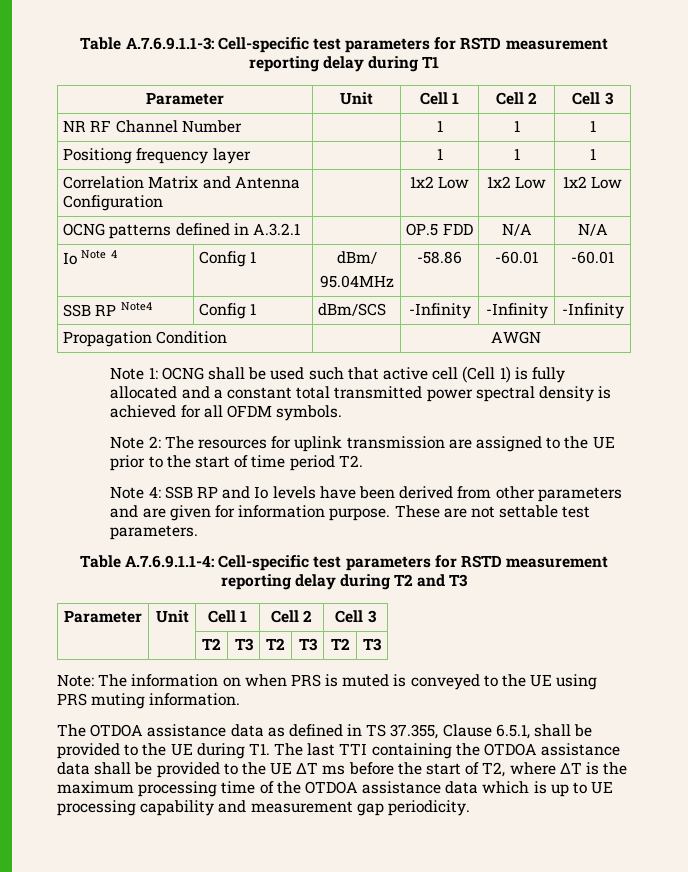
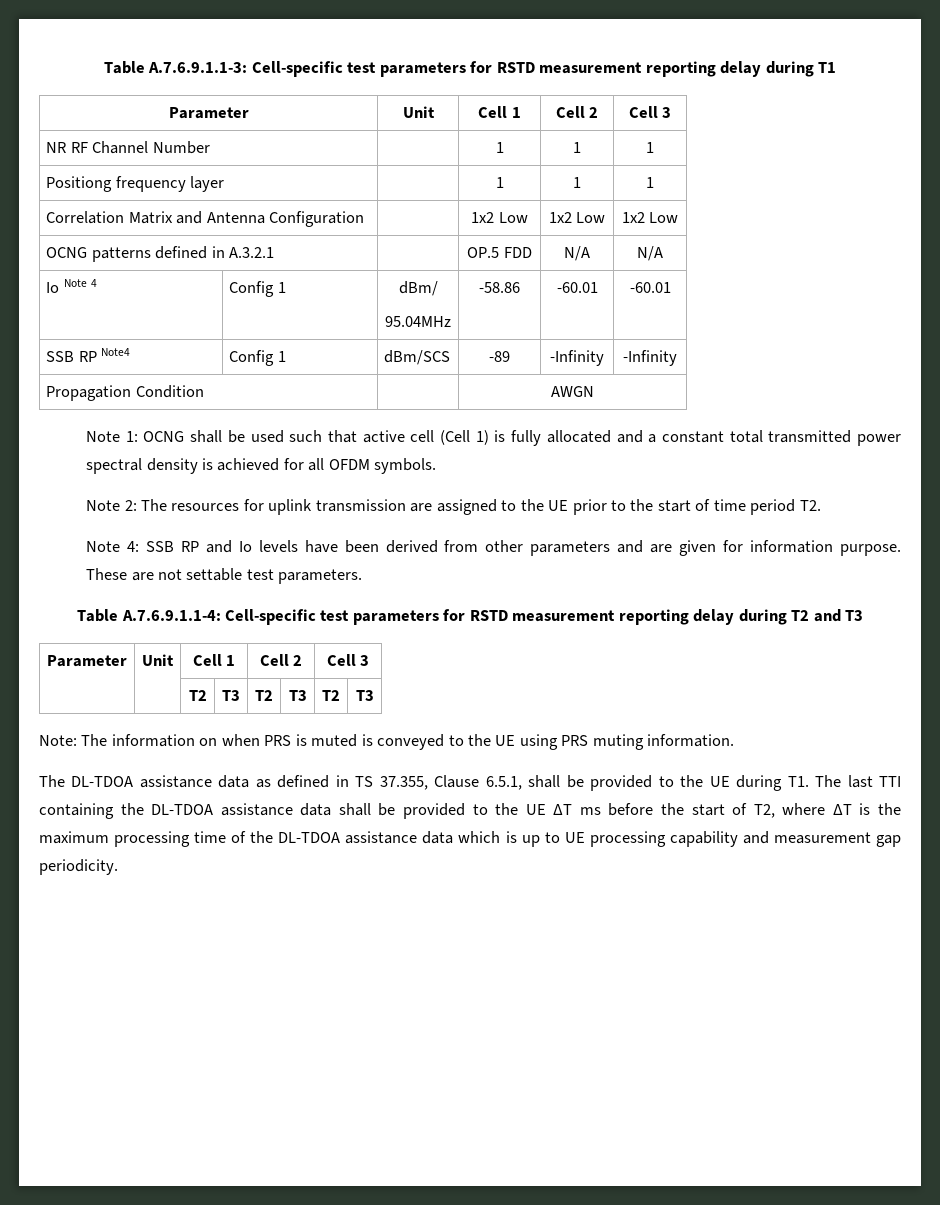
- SSB RP Note4 | Config 1 | dBm/SCS | -Infinity | -Infinity | -Infinity
+ SSB RP Note4 | Config 1 | dBm/SCS | -89 | -Infinity | -Infinity
- The OTDOA assistance data as defined in TS 37.355, Clause 6.5.1, shall be provided to the UE during T1. The last TTI containing the OTDOA assistance data shall be provided to the UE ΔT ms before the start of T2, where ΔT is the maximum processing time of the OTDOA assistance data which is up to UE processing capability and measurement gap periodicity.
+ The DL-TDOA assistance data as defined in TS 37.355, Clause 6.5.1, shall be provided to the UE during T1. The last TTI containing the DL-TDOA assistance data shall be provided to the UE ΔT ms before the start of T2, where ΔT is the maximum processing time of the DL-TDOA assistance data which is up to UE processing capability and measurement gap periodicity.

